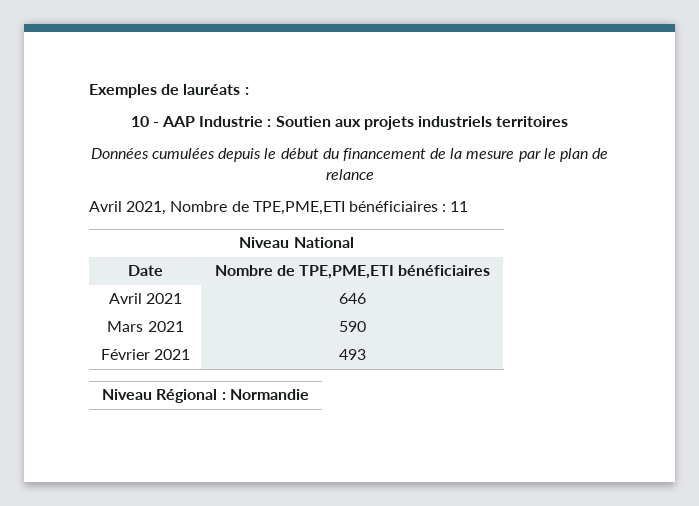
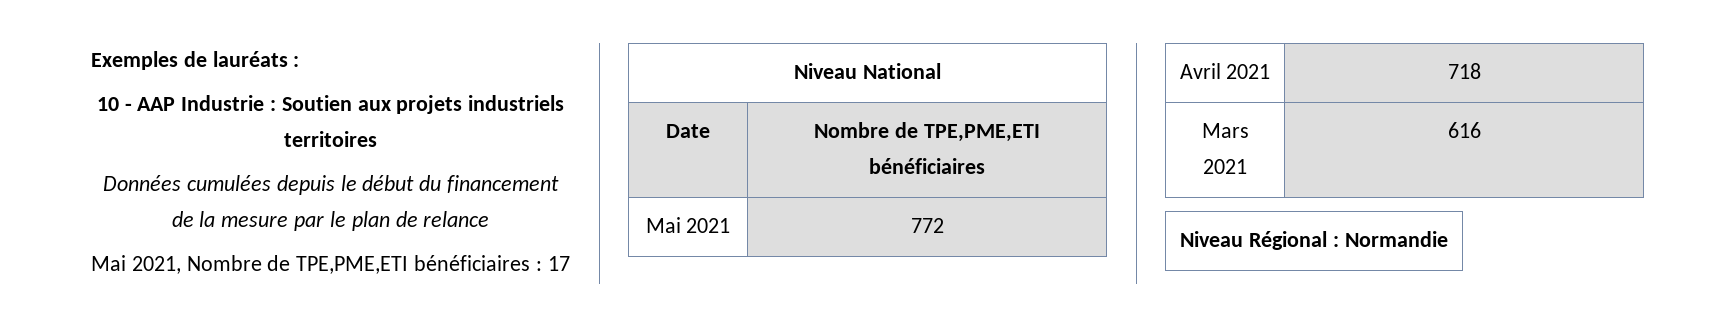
- Avril 2021, Nombre de TPE,PME,ETI bénéficiaires : 11
+ Mai 2021, Nombre de TPE,PME,ETI bénéficiaires : 17
+ Mai 2021 | 772
- Avril 2021 | 646
+ Avril 2021 | 718
- Mars 2021 | 590
- Février 2021 | 493
+ Mars 2021 | 616

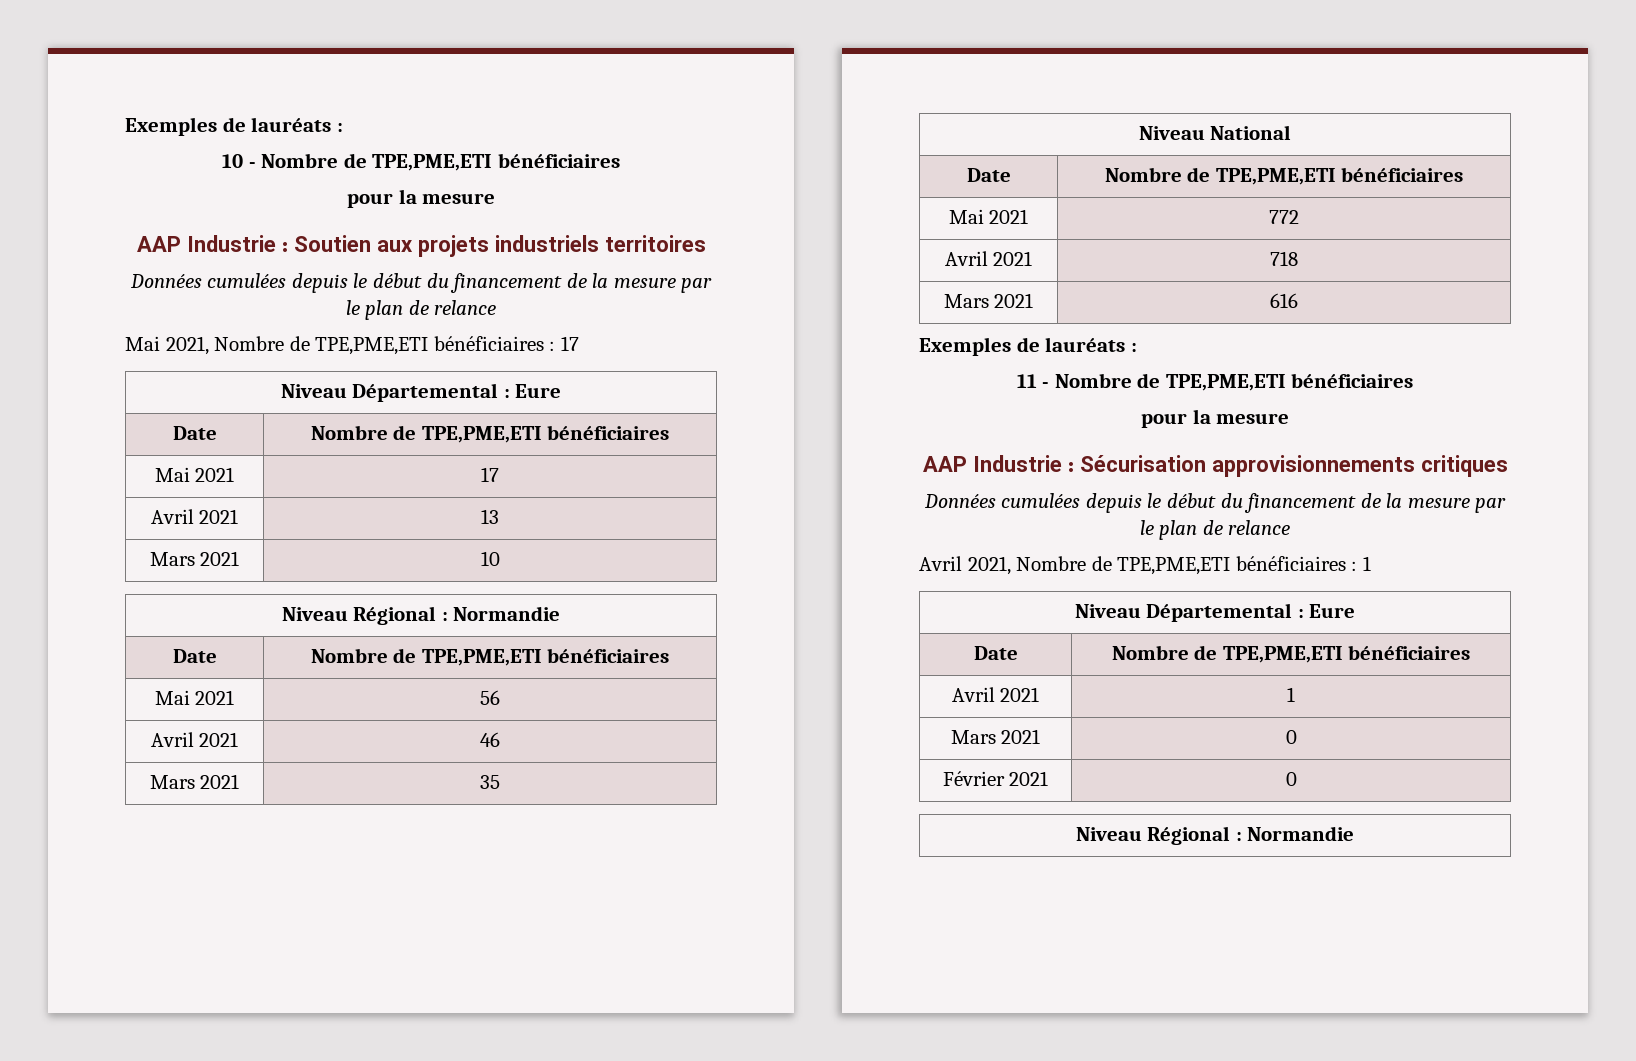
- 10 - AAP Industrie : Soutien aux projets industriels territoires
+ 10 - Nombre de TPE,PME,ETI bénéficiaires
+ pour la mesure
+ AAP Industrie : Soutien aux projets industriels territoires
  Mai 2021, Nombre de TPE,PME,ETI bénéficiaires : 17
+ Niveau Départemental : Eure
+ Date | Nombre de TPE,PME,ETI bénéficiaires
+ Mai 2021 | 17
+ Avril 2021 | 13
+ Mars 2021 | 10
+ Niveau Régional : Normandie
+ Date | Nombre de TPE,PME,ETI bénéficiaires
+ Mai 2021 | 56
+ Avril 2021 | 46
+ Mars 2021 | 35
  Mars 2021 | 616
+ Exemples de lauréats :
+ 11 - Nombre de TPE,PME,ETI bénéficiaires
+ pour la mesure
+ AAP Industrie : Sécurisation approvisionnements critiques
+ Données cumulées depuis le début du financement de la mesure par le plan de relance
+ Avril 2021, Nombre de TPE,PME,ETI bénéficiaires : 1
+ Niveau Départemental : Eure
+ Date | Nombre de TPE,PME,ETI bénéficiaires
+ Avril 2021 | 1
+ Mars 2021 | 0
+ Février 2021 | 0

